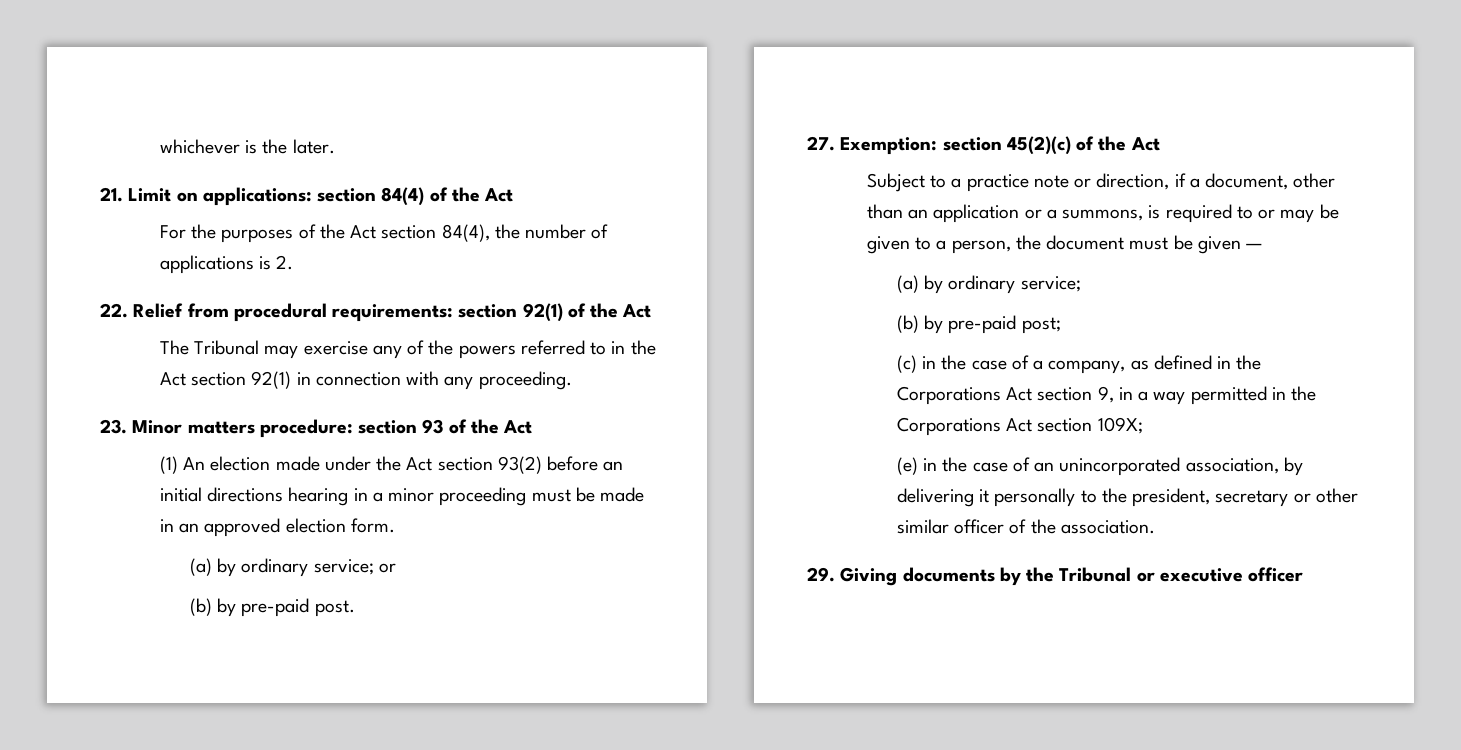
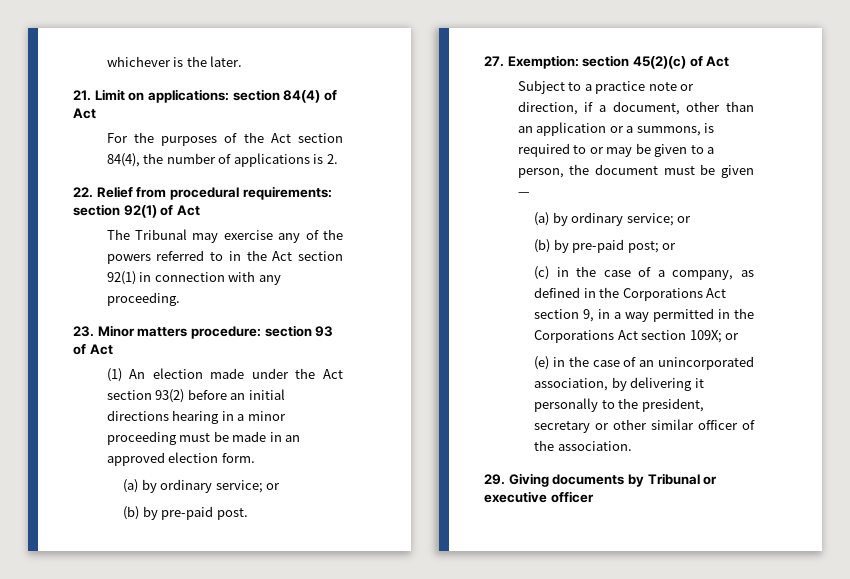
- 21. Limit on applications: section 84(4) of the Act
+ 21. Limit on applications: section 84(4) of Act
- 22. Relief from procedural requirements: section 92(1) of the Act
+ 22. Relief from procedural requirements: section 92(1) of Act
- 23. Minor matters procedure: section 93 of the Act
+ 23. Minor matters procedure: section 93 of Act
- 27. Exemption: section 45(2)(c) of the Act
+ 27. Exemption: section 45(2)(c) of Act
  Subject to a practice note or direction, if a document, other than an application or a summons, is required to or may be given to a person, the document must be given —
- (a) by ordinary service;
+ (a) by ordinary service; or
- (b) by pre-paid post;
+ (b) by pre-paid post; or
- (c) in the case of a company, as defined in the Corporations Act section 9, in a way permitted in the Corporations Act section 109X;
+ (c) in the case of a company, as defined in the Corporations Act section 9, in a way permitted in the Corporations Act section 109X; or
- 29. Giving documents by the Tribunal or executive officer
+ 29. Giving documents by Tribunal or executive officer

